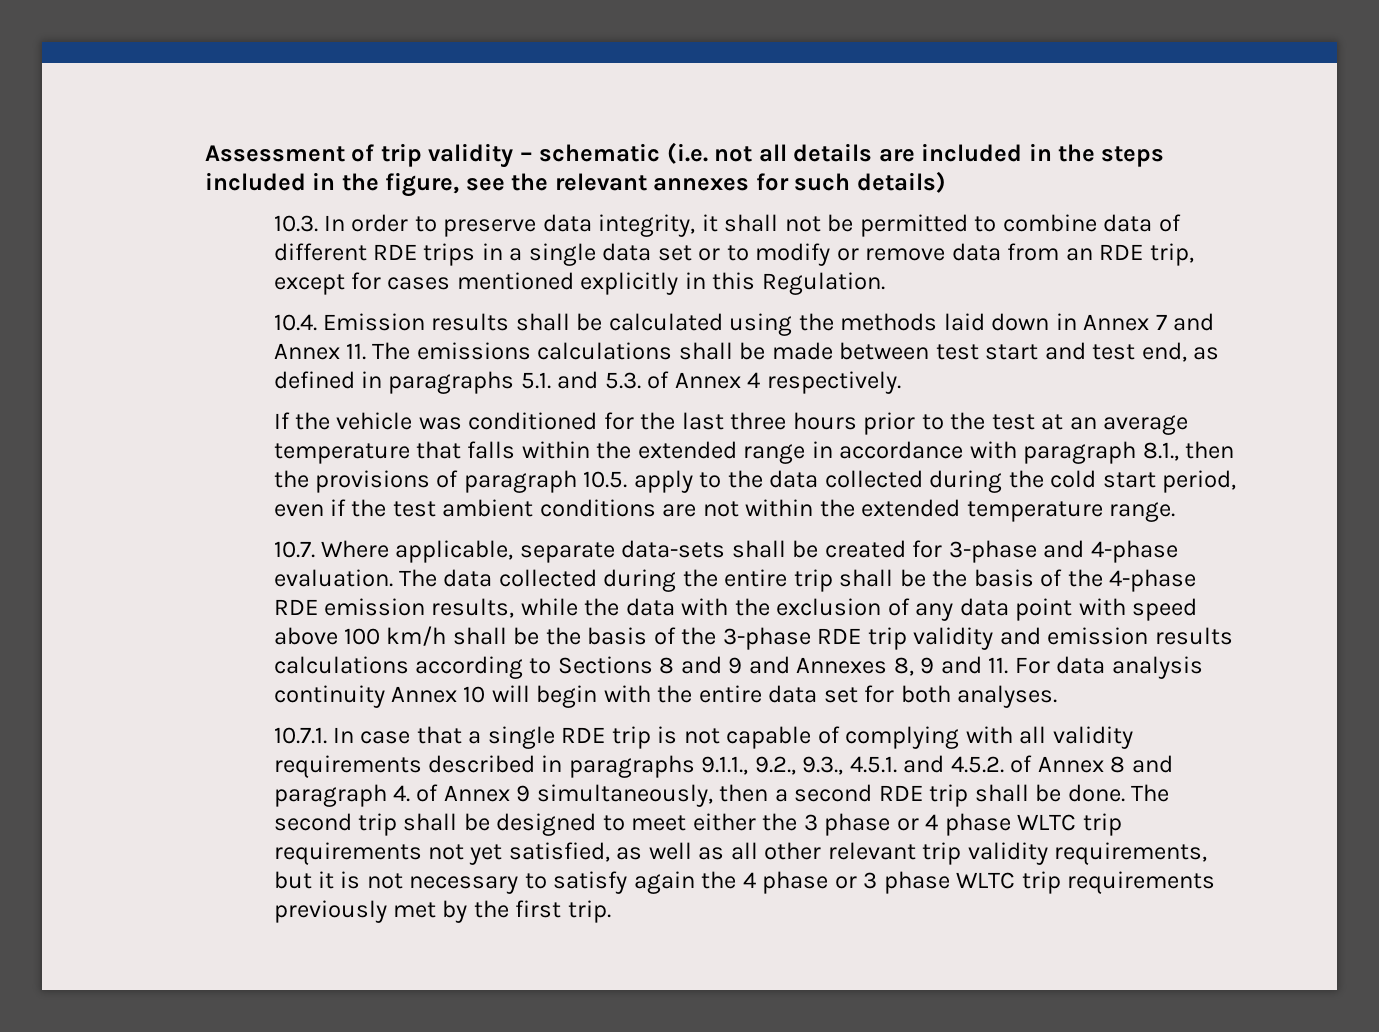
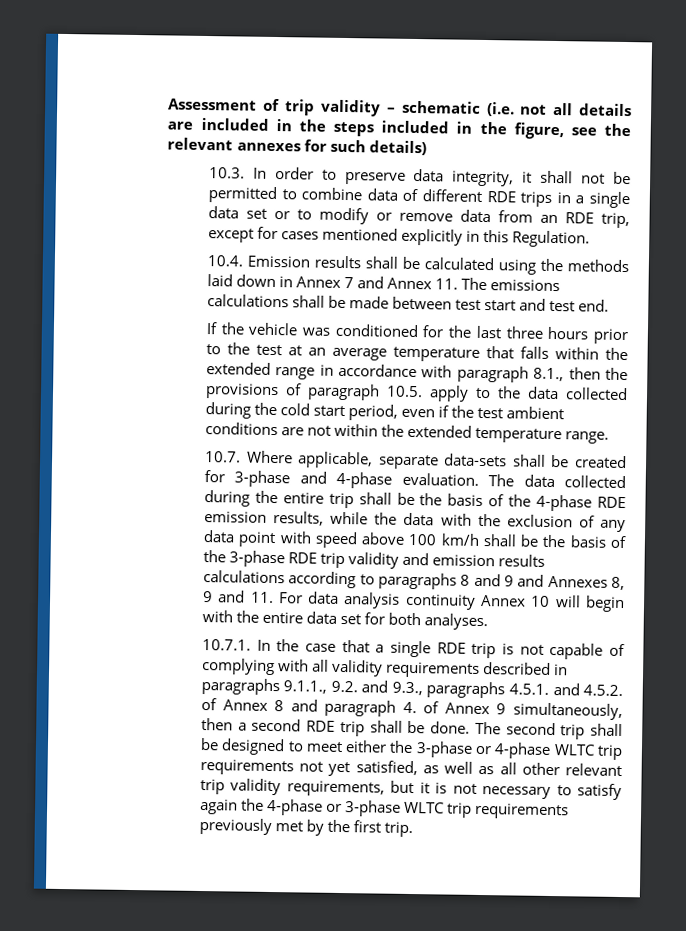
- 10.4. Emission results shall be calculated using the methods laid down in Annex 7 and Annex 11. The emissions calculations shall be made between test start and test end, as defined in paragraphs 5.1. and 5.3. of Annex 4 respectively.
+ 10.4. Emission results shall be calculated using the methods laid down in Annex 7 and Annex 11. The emissions calculations shall be made between test start and test end.
- The data collected during the entire trip shall be the basis of the 4-phase RDE emission results, while the data with the exclusion of any data point with speed above 100 km/h shall be the basis of the 3-phase RDE trip validity and emission results calculations according to Sections 8 and 9 and Annexes 8, 9 and 11. For data analysis continuity Annex 10 will begin with the entire data set for both analyses.
+ The data collected during the entire trip shall be the basis of the 4-phase RDE emission results, while the data with the exclusion of any data point with speed above 100 km/h shall be the basis of the 3-phase RDE trip validity and emission results calculations according to paragraphs 8 and 9 and Annexes 8, 9 and 11. For data analysis continuity Annex 10 will begin with the entire data set for both analyses.
- 10.7.1. In case that a single RDE trip is not capable of complying with all validity requirements described in paragraphs 9.1.1., 9.2., 9.3., 4.5.1. and 4.5.2. of Annex 8 and paragraph 4. of Annex 9 simultaneously, then a second RDE trip shall be done.
+ 10.7.1. In the case that a single RDE trip is not capable of complying with all validity requirements described in paragraphs 9.1.1., 9.2. and 9.3., paragraphs 4.5.1. and 4.5.2. of Annex 8 and paragraph 4. of Annex 9 simultaneously, then a second RDE trip shall be done.
- The second trip shall be designed to meet either the 3 phase or 4 phase WLTC trip requirements not yet satisfied, as well as all other relevant trip validity requirements, but it is not necessary to satisfy again the 4 phase or 3 phase WLTC trip requirements previously met by the first trip.
+ The second trip shall be designed to meet either the 3-phase or 4-phase WLTC trip requirements not yet satisfied, as well as all other relevant trip validity requirements, but it is not necessary to satisfy again the 4-phase or 3-phase WLTC trip requirements previously met by the first trip.

